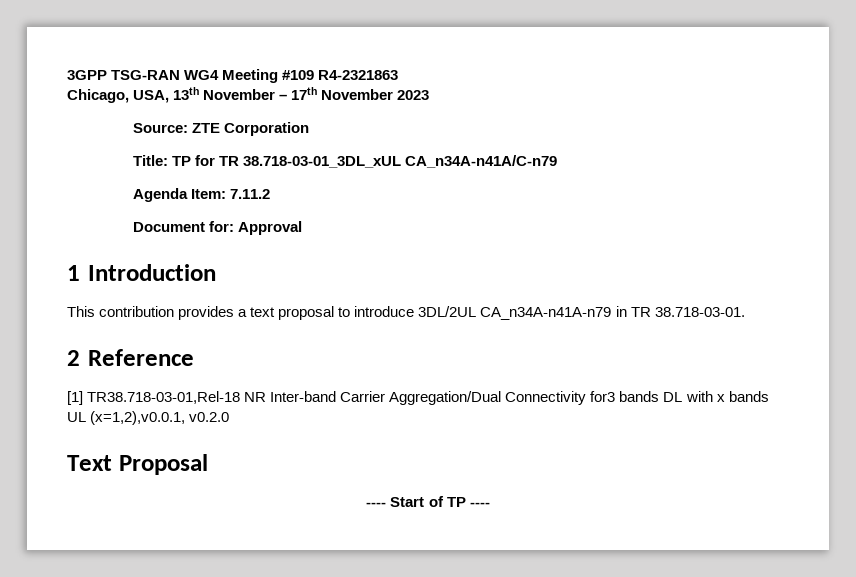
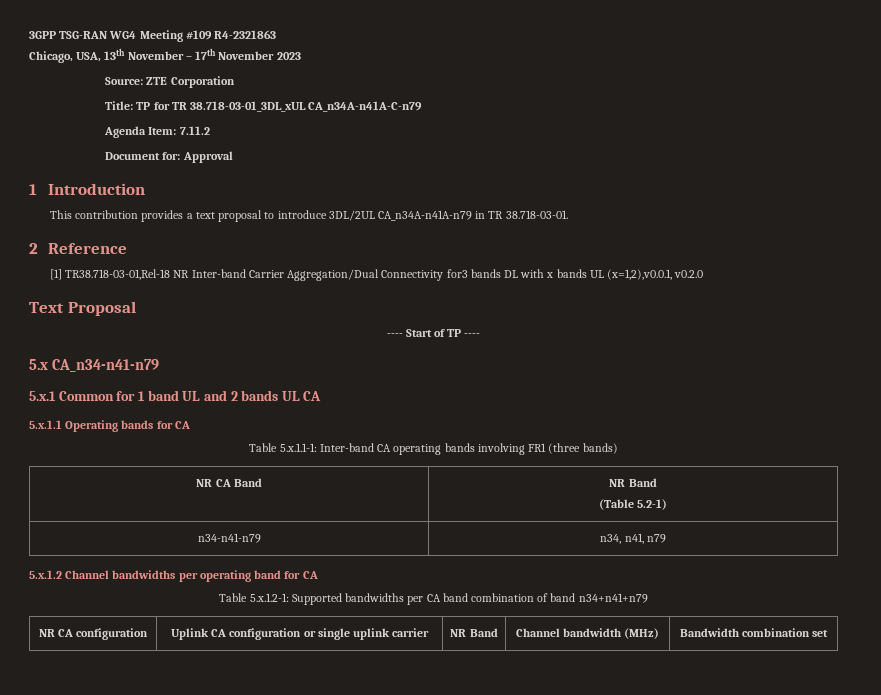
- Title: TP for TR 38.718-03-01_3DL_xUL CA_n34A-n41A/C-n79
+ Title: TP for TR 38.718-03-01_3DL_xUL CA_n34A-n41A-C-n79
+ 5.x CA_n34-n41-n79
+ 5.x.1 Common for 1 band UL and 2 bands UL CA
+ 5.x.1.1 Operating bands for CA
+ Table 5.x.1.1-1: Inter-band CA operating bands involving FR1 (three bands)
+ NR CA Band | NR Band
+ (Table 5.2-1)
+ n34-n41-n79 | n34, n41, n79
+ 5.x.1.2 Channel bandwidths per operating band for CA
+ Table 5.x.1.2-1: Supported bandwidths per CA band combination of band n34+n41+n79
+ NR CA configuration | Uplink CA configuration or single uplink carrier | NR Band | Channel bandwidth (MHz) | Bandwidth combination set

